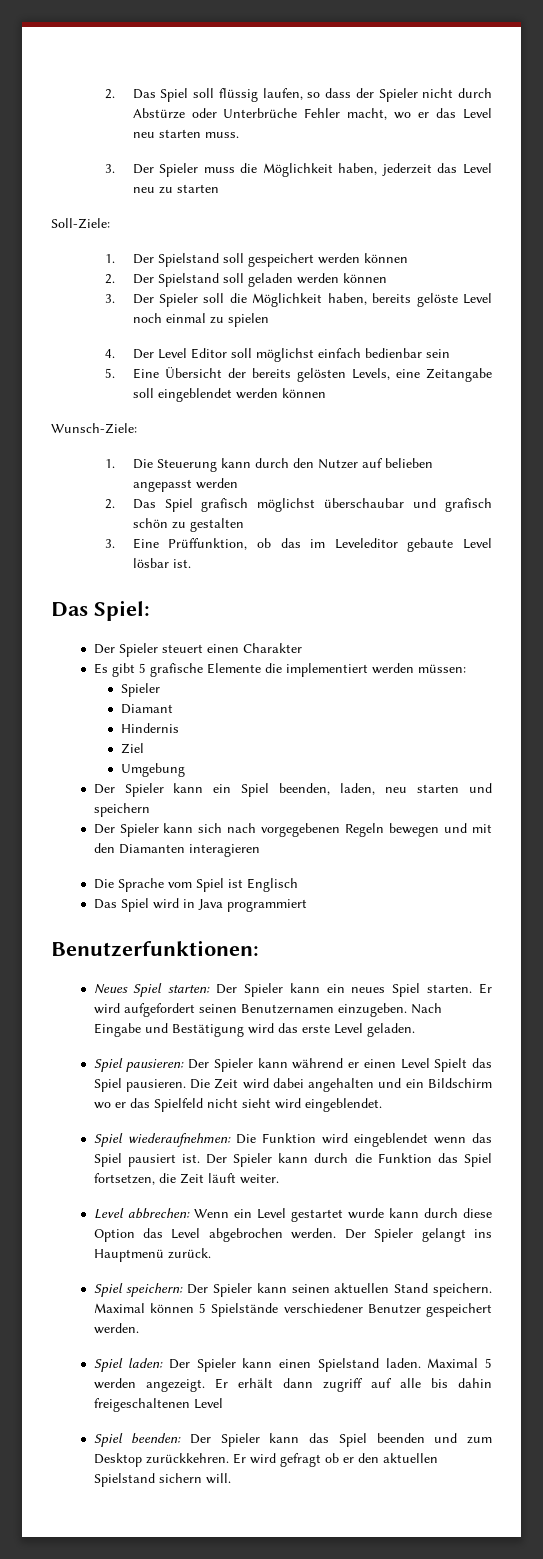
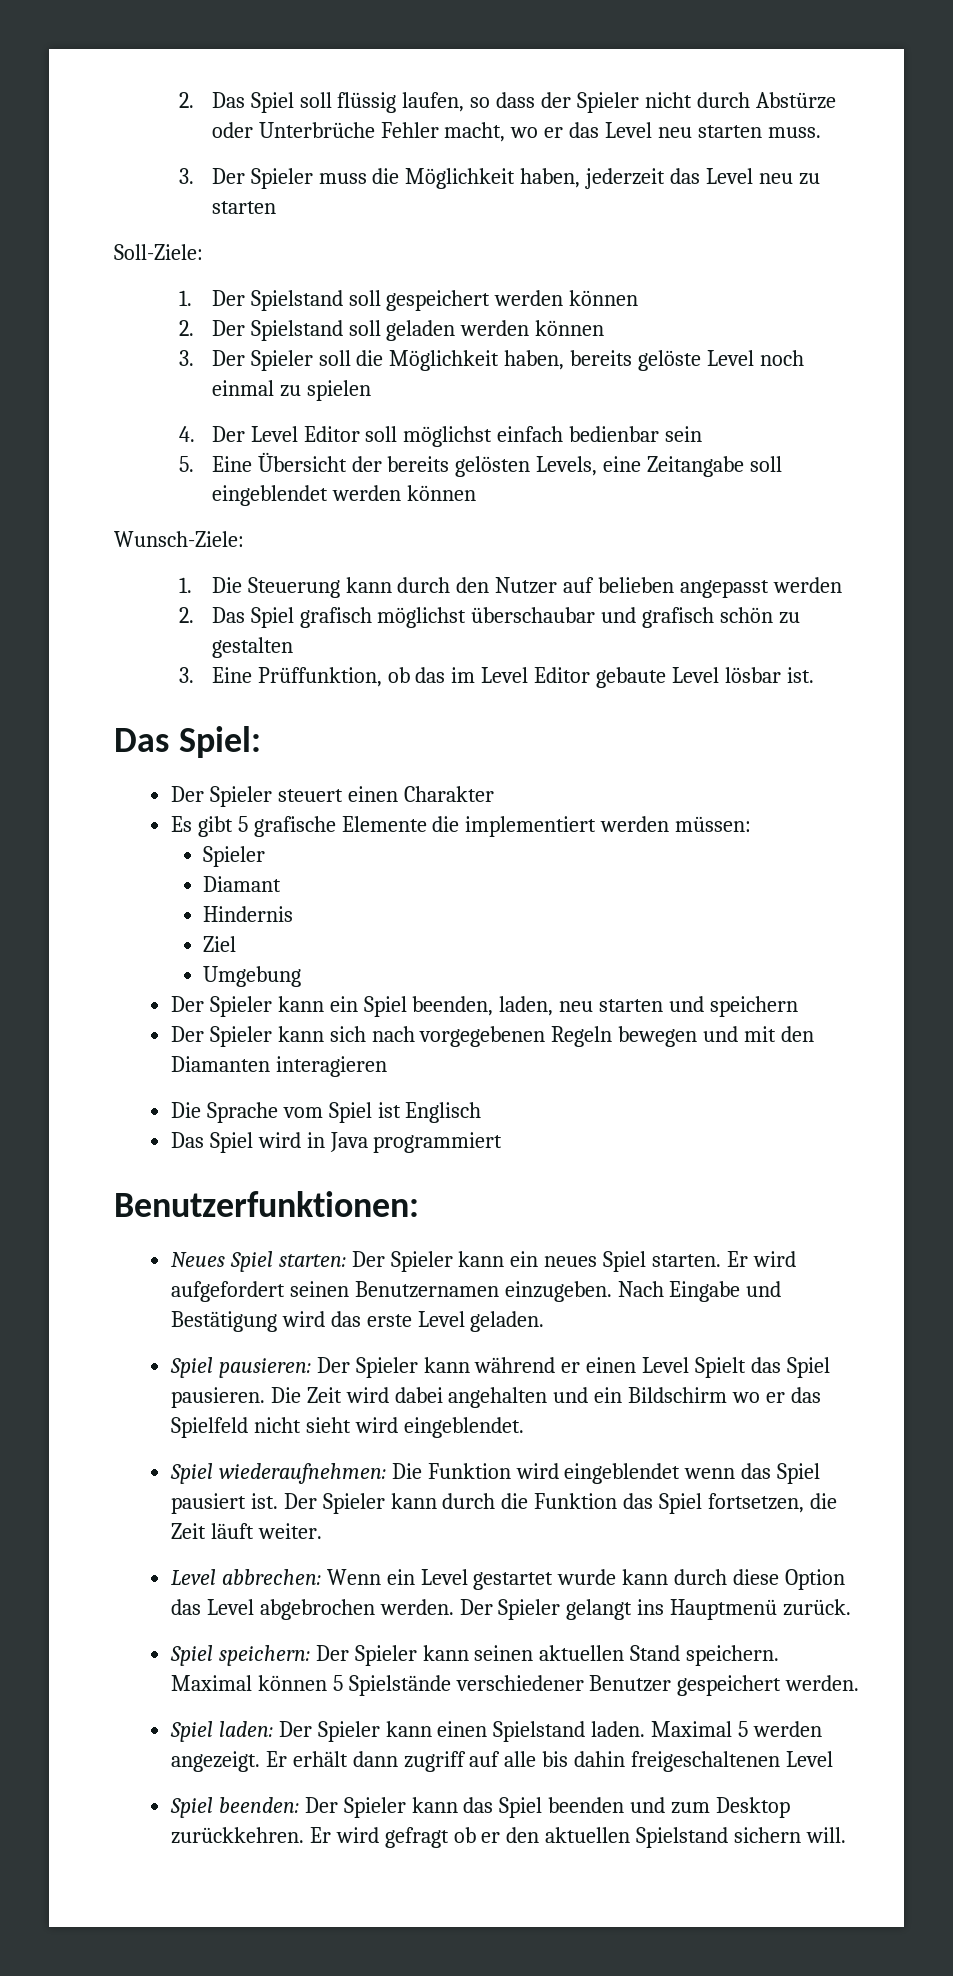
- 3. Eine Prüffunktion, ob das im Leveleditor gebaute Level lösbar ist.
+ 3. Eine Prüffunktion, ob das im Level Editor gebaute Level lösbar ist.

